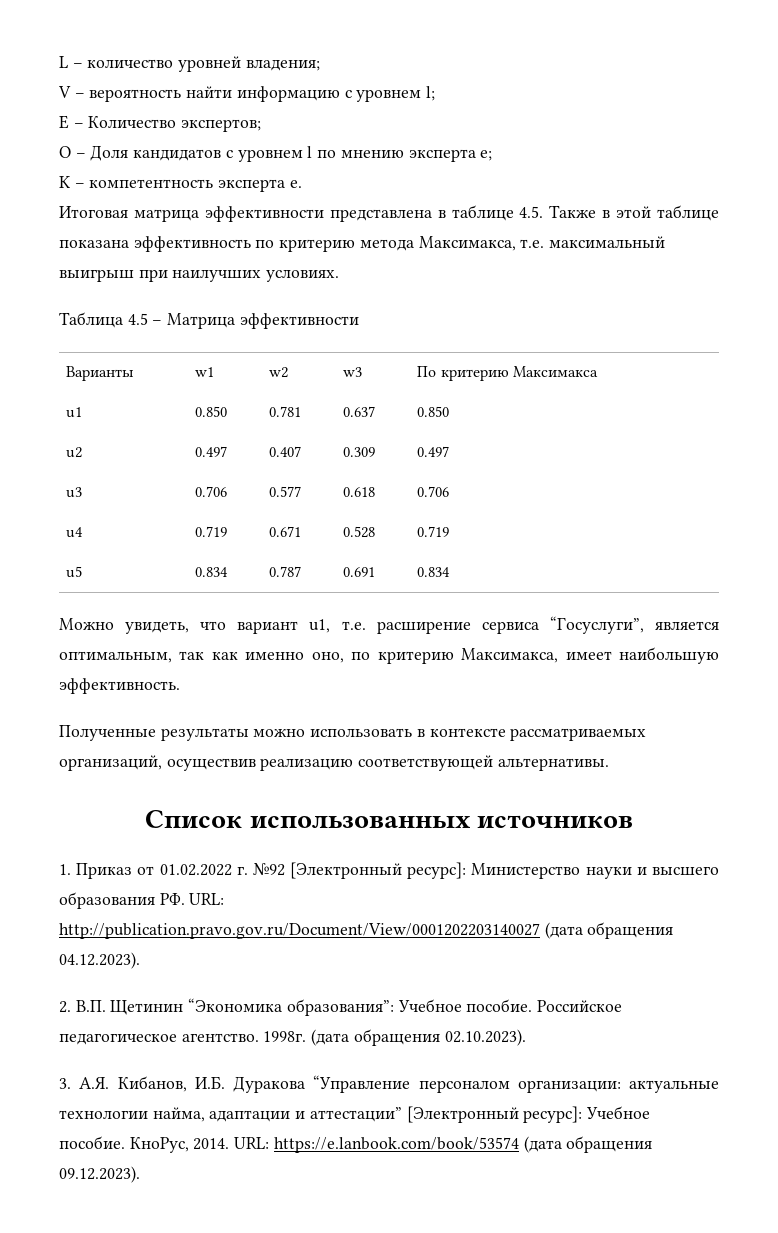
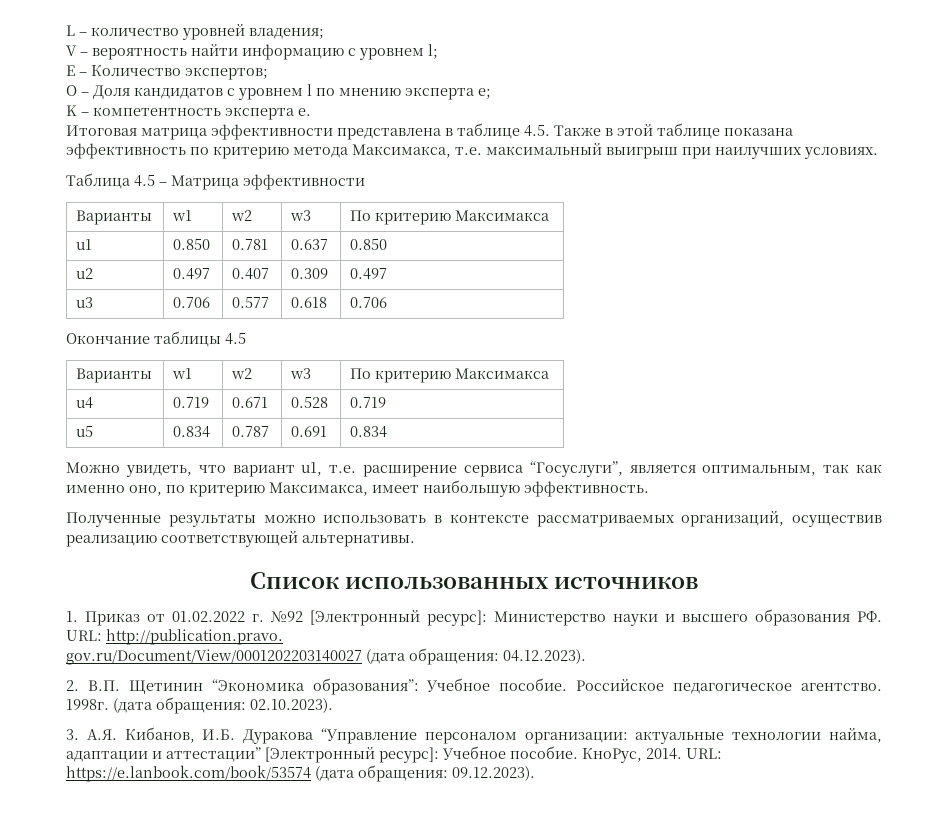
+ Окончание таблицы 4.5
+ Варианты | w1 | w2 | w3 | По критерию Максимакса
- 1. Приказ от 01.02.2022 г. №92 [Электронный ресурс]: Министерство науки и высшего образования РФ. URL:
- http://publication.pravo.gov.ru/Document/View/0001202203140027 (дата обращения 04.12.2023).
+ 1. Приказ от 01.02.2022 г. №92 [Электронный ресурс]: Министерство науки и высшего образования РФ. URL: http://publication.pravo.
+ gov.ru/Document/View/0001202203140027 (дата обращения: 04.12.2023).
- (дата обращения 02.10.2023).
+ (дата обращения: 02.10.2023).
- URL: https://e.lanbook.com/book/53574 (дата обращения 09.12.2023).
+ URL: https://e.lanbook.com/book/53574 (дата обращения: 09.12.2023).

